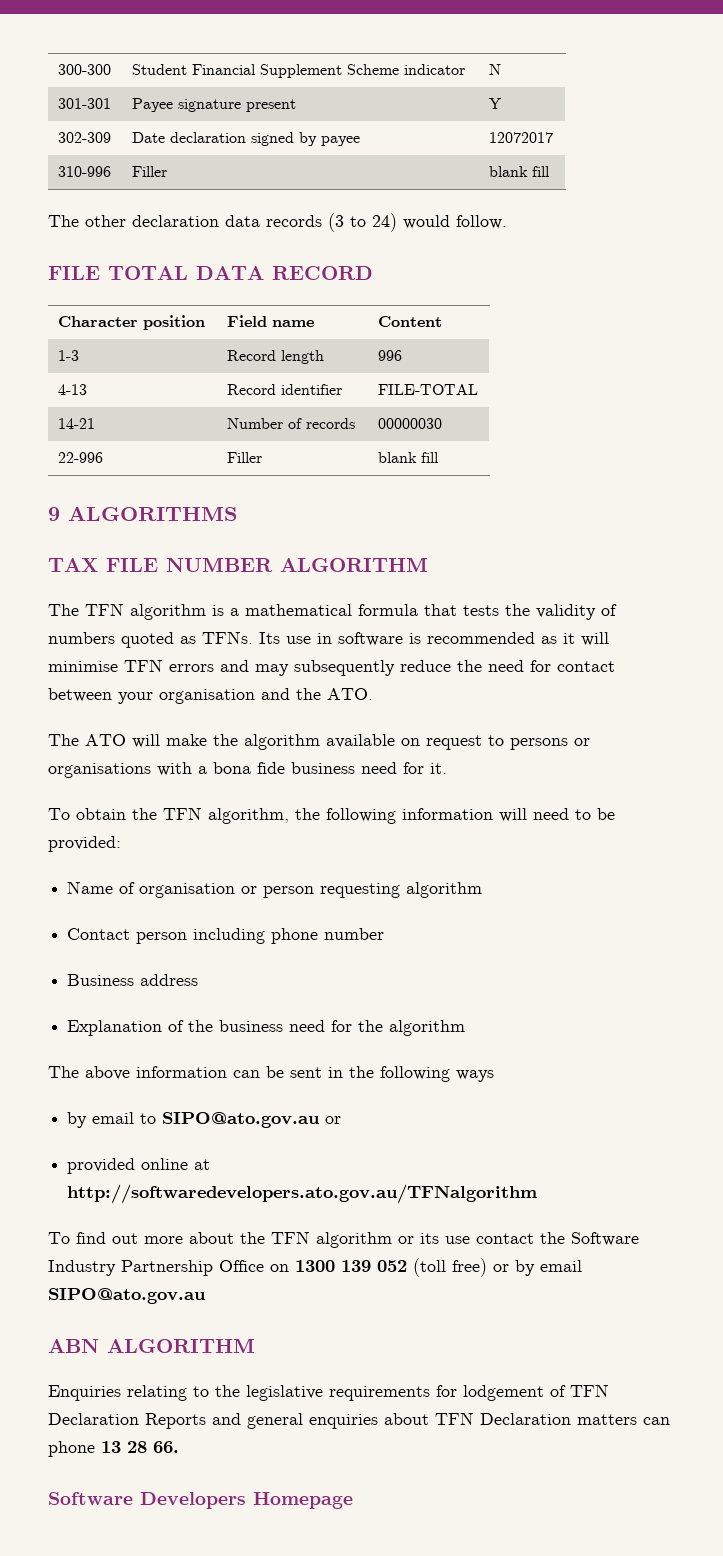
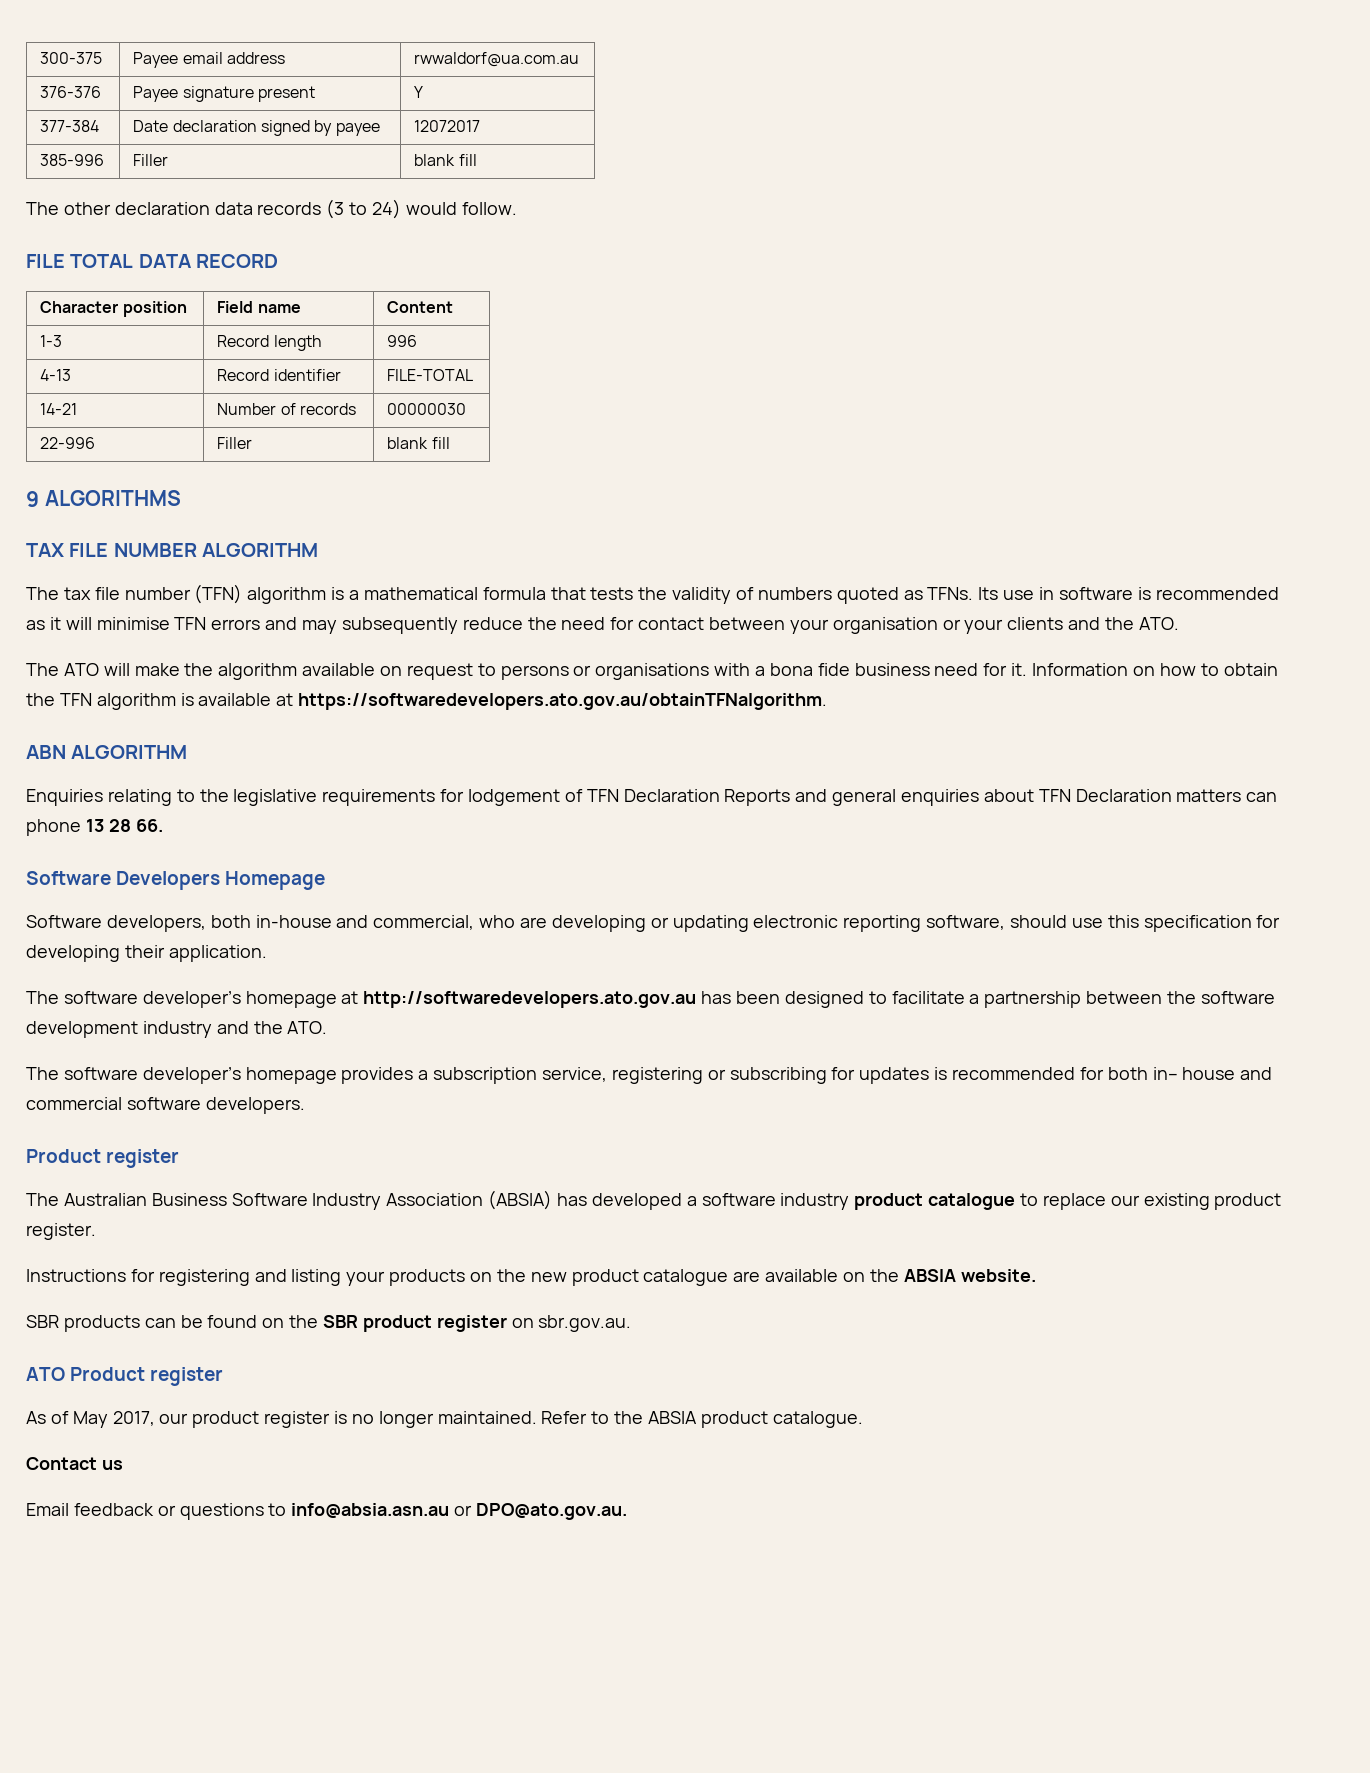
- 300-300 | Student Financial Supplement Scheme indicator | N
- 301-301 | Payee signature present | Y
+ 300-375 | Payee email address | rwwaldorf@ua.com.au
+ 376-376 | Payee signature present | Y
- 302-309 | Date declaration signed by payee | 12072017
+ 377-384 | Date declaration signed by payee | 12072017
- 310-996 | Filler | blank fill
+ 385-996 | Filler | blank fill
- The TFN algorithm is a mathematical formula that tests the validity of numbers quoted as TFNs.
+ The tax file number (TFN) algorithm is a mathematical formula that tests the validity of numbers quoted as TFNs.
- Its use in software is recommended as it will minimise TFN errors and may subsequently reduce the need for contact between your organisation and the ATO.
+ Its use in software is recommended as it will minimise TFN errors and may subsequently reduce the need for contact between your organisation or your clients and the ATO.
- The ATO will make the algorithm available on request to persons or organisations with a bona fide business need for it.
- To obtain the TFN algorithm, the following information will need to be provided:
- Name of organisation or person requesting algorithm
- Contact person including phone number
- Business address
- Explanation of the business need for the algorithm
- The above information can be sent in the following ways
- by email to SIPO@ato.gov.au or
- provided online at http://softwaredevelopers.ato.gov.au/TFNalgorithm
- To find out more about the TFN algorithm or its use contact the Software Industry Partnership Office on 1300 139 052 (toll free) or by email SIPO@ato.gov.au
+ The ATO will make the algorithm available on request to persons or organisations with a bona fide business need for it. Information on how to obtain the TFN algorithm is available at https://softwaredevelopers.ato.gov.au/obtainTFNalgorithm.
+ Software developers, both in-house and commercial, who are developing or updating electronic reporting software, should use this specification for developing their application.
+ The software developer’s homepage at http://softwaredevelopers.ato.gov.au has been designed to facilitate a partnership between the software development industry and the ATO.
+ The software developer’s homepage provides a subscription service, registering or subscribing for updates is recommended for both in– house and commercial software developers.
+ Product register
+ The Australian Business Software Industry Association (ABSIA) has developed a software industry product catalogue to replace our existing product register.
+ Instructions for registering and listing your products on the new product catalogue are available on the ABSIA website.
+ SBR products can be found on the SBR product register on sbr.gov.au.
+ ATO Product register
+ As of May 2017, our product register is no longer maintained. Refer to the ABSIA product catalogue.
+ Contact us
+ Email feedback or questions to info@absia.asn.au or DPO@ato.gov.au.

